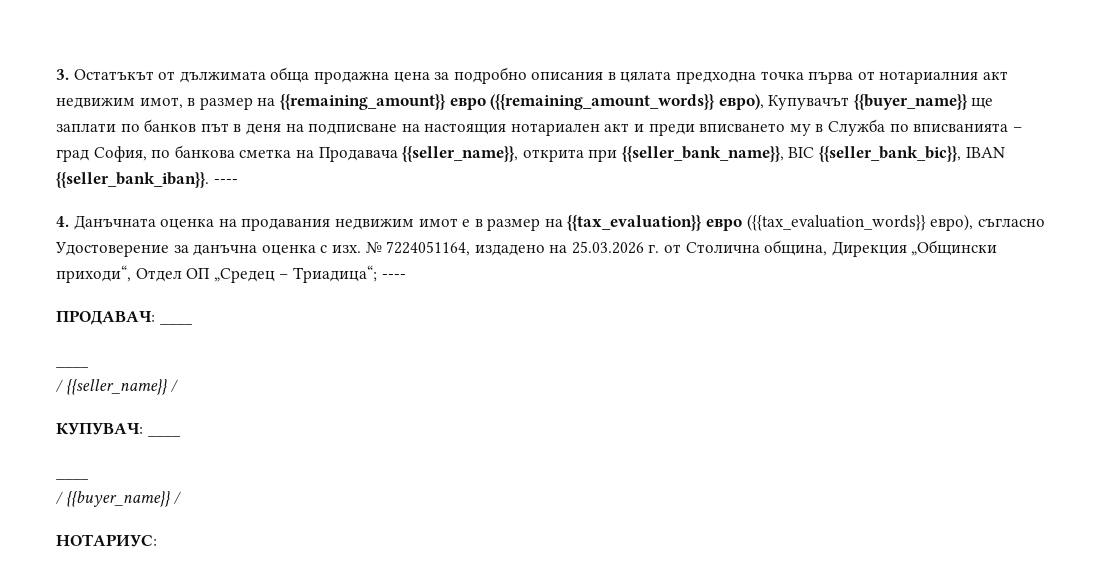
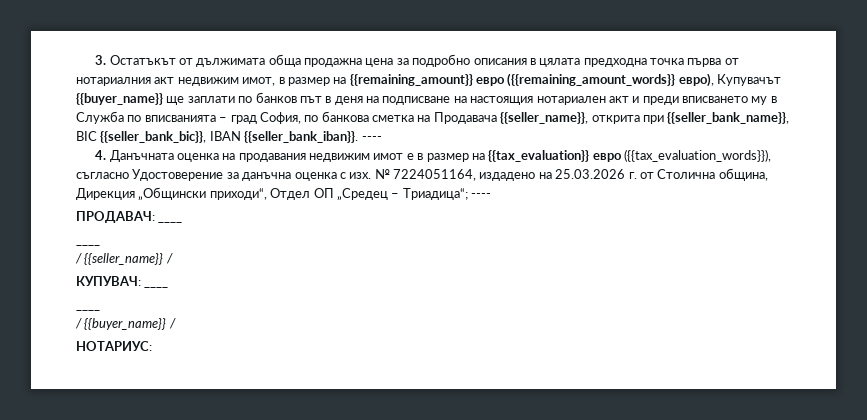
- 4. Данъчната оценка на продавания недвижим имот е в размер на {{tax_evaluation}} евро ({{tax_evaluation_words}} евро), съгласно Удостоверение за данъчна оценка с изх.
+ 4. Данъчната оценка на продавания недвижим имот е в размер на {{tax_evaluation}} евро ({{tax_evaluation_words}}), съгласно Удостоверение за данъчна оценка с изх.

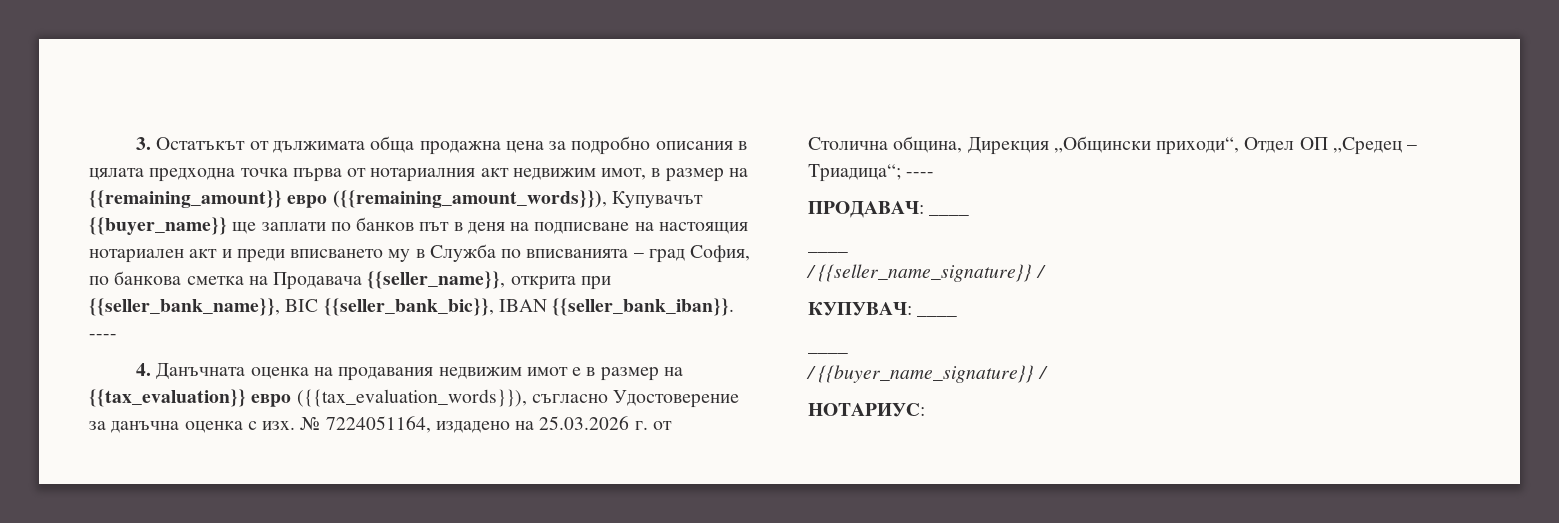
- 3. Остатъкът от дължимата обща продажна цена за подробно описания в цялата предходна точка първа от нотариалния акт недвижим имот, в размер на {{remaining_amount}} евро ({{remaining_amount_words}} евро), Купувачът {{buyer_name}} ще заплати по банков път в деня на подписване на настоящия нотариален акт и преди вписването му в Служба по вписванията – град София, по банкова сметка на Продавача {{seller_name}}, открита при {{seller_bank_name}}, BIC {{seller_bank_bic}}, IBAN {{seller_bank_iban}}.
+ 3. Остатъкът от дължимата обща продажна цена за подробно описания в цялата предходна точка първа от нотариалния акт недвижим имот, в размер на {{remaining_amount}} евро ({{remaining_amount_words}}), Купувачът {{buyer_name}} ще заплати по банков път в деня на подписване на настоящия нотариален акт и преди вписването му в Служба по вписванията – град София, по банкова сметка на Продавача {{seller_name}}, открита при {{seller_bank_name}}, BIC {{seller_bank_bic}}, IBAN {{seller_bank_iban}}.
- / {{seller_name}} /
+ / {{seller_name_signature}} /
- / {{buyer_name}} /
+ / {{buyer_name_signature}} /

